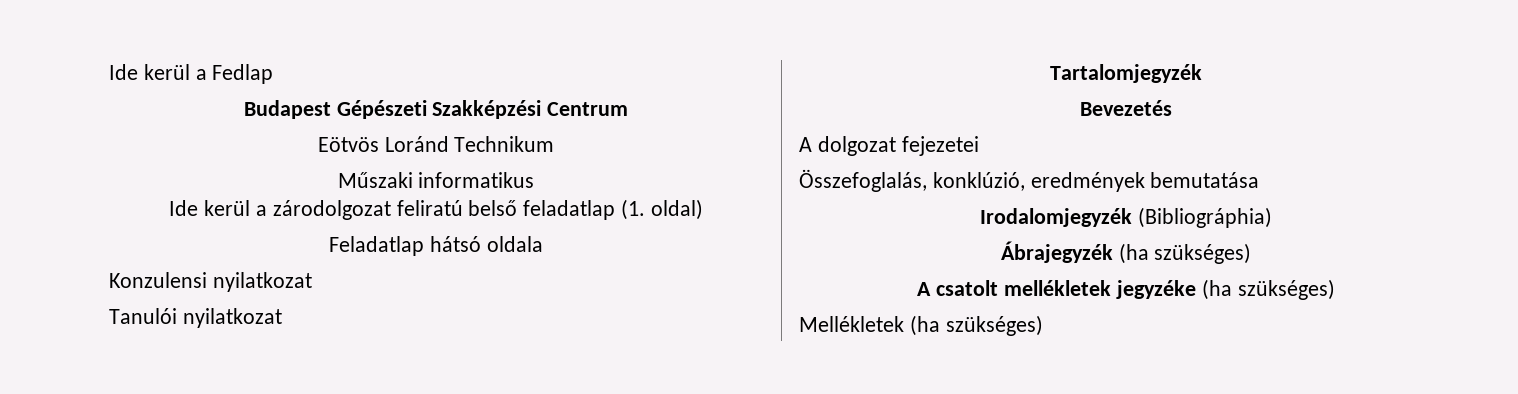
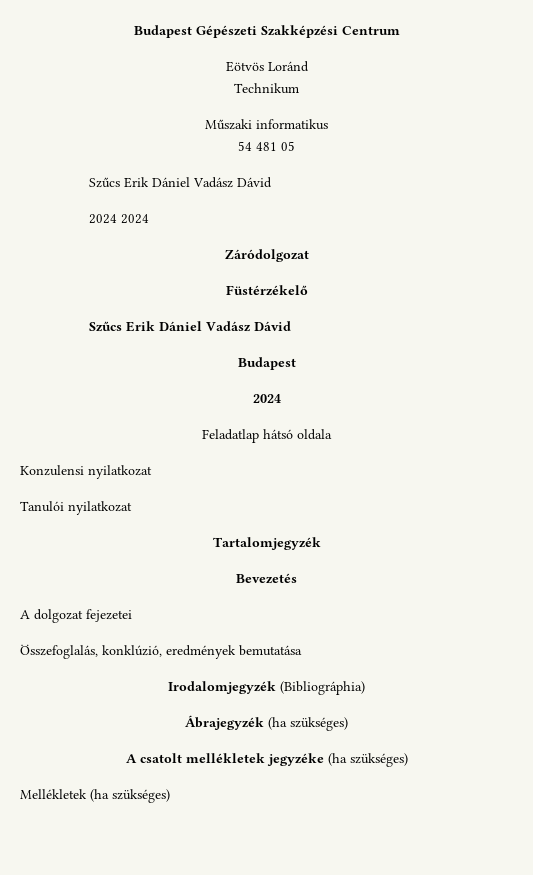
- Ide kerül a Fedlap
- Eötvös Loránd Technikum
+ Eötvös Loránd
+ Technikum
- Ide kerül a zárodolgozat feliratú belső feladatlap (1. oldal)
+ 54 481 05
+ Szűcs Erik Dániel Vadász Dávid
+ 2024 2024
+ Záródolgozat
+ Füstérzékelő
+ Szűcs Erik Dániel Vadász Dávid
+ Budapest
+ 2024

